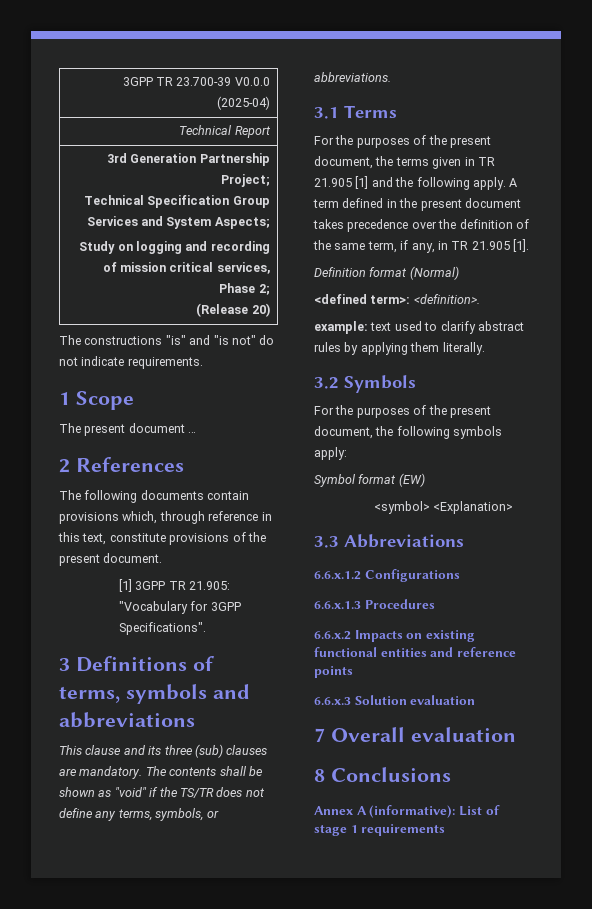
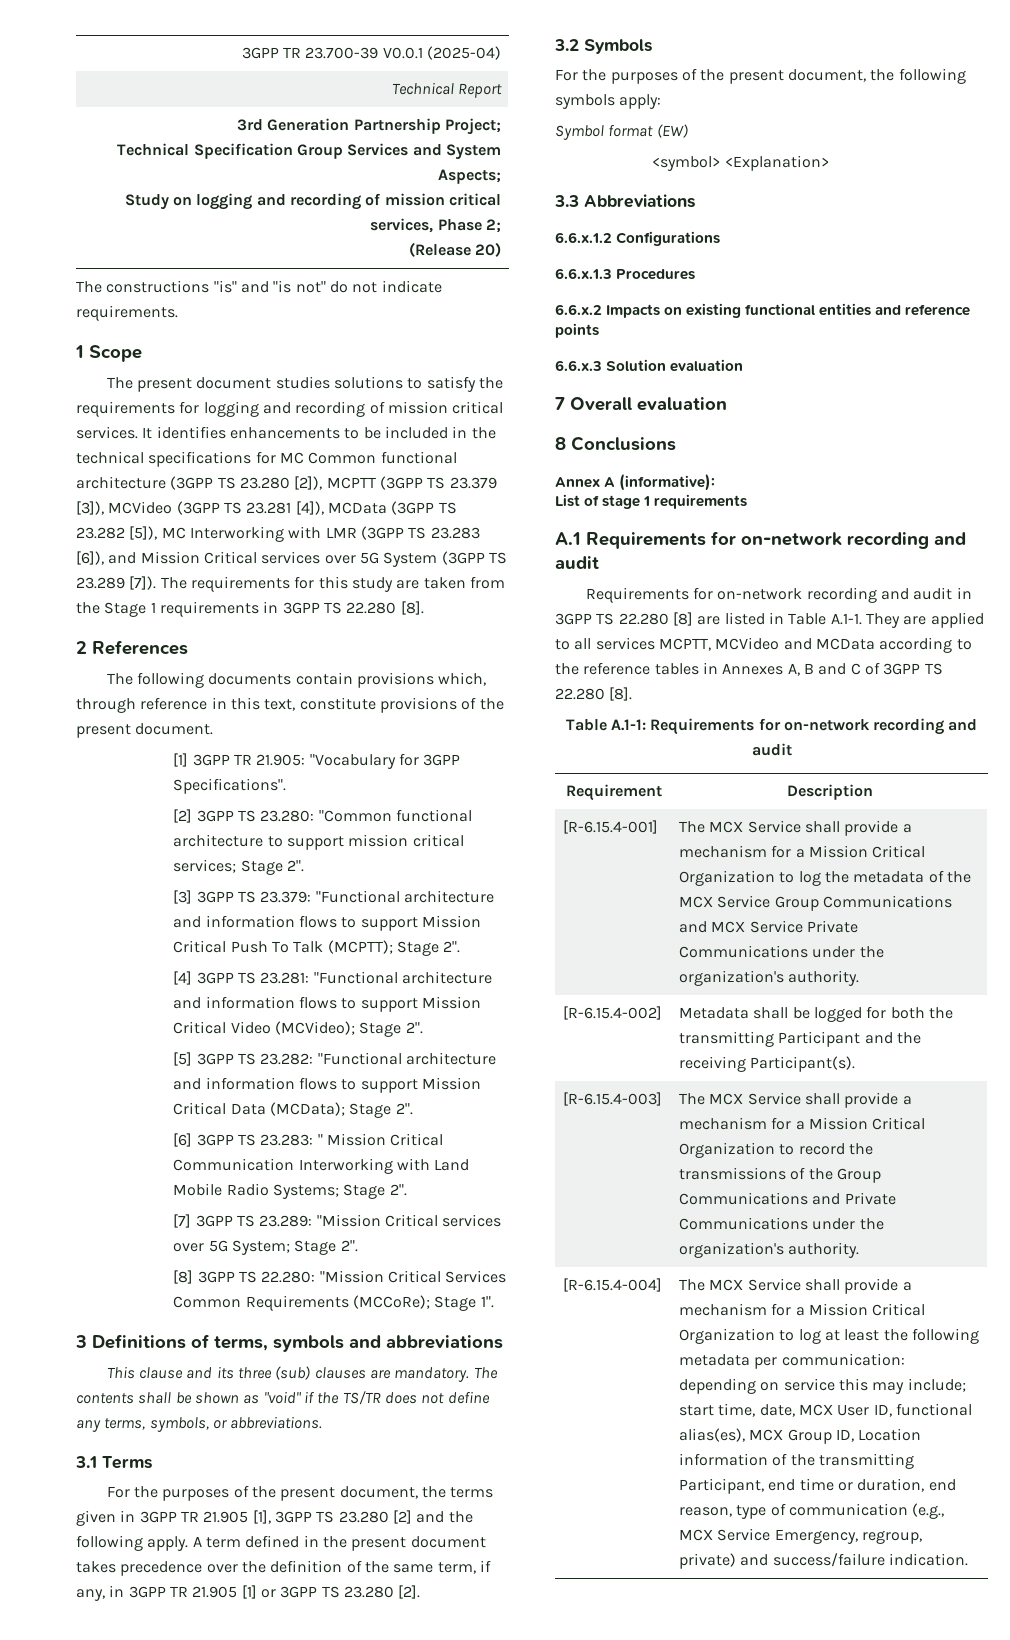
- 3GPP TR 23.700-39 V0.0.0 (2025-04)
+ 3GPP TR 23.700-39 V0.0.1 (2025-04)
- The present document …
+ The present document studies solutions to satisfy the requirements for logging and recording of mission critical services. It identifies enhancements to be included in the technical specifications for MC Common functional architecture (3GPP TS 23.280 [2]), MCPTT (3GPP TS 23.379 [3]), MCVideo (3GPP TS 23.281 [4]), MCData (3GPP TS 23.282 [5]), MC Interworking with LMR (3GPP TS 23.283 [6]), and Mission Critical services over 5G System (3GPP TS 23.289 [7]). The requirements for this study are taken from the Stage 1 requirements in 3GPP TS 22.280 [8].
+ [2] 3GPP TS 23.280: "Common functional architecture to support mission critical services; Stage 2".
+ [3] 3GPP TS 23.379: "Functional architecture and information flows to support Mission Critical Push To Talk (MCPTT); Stage 2".
+ [4] 3GPP TS 23.281: "Functional architecture and information flows to support Mission Critical Video (MCVideo); Stage 2".
+ [5] 3GPP TS 23.282: "Functional architecture and information flows to support Mission Critical Data (MCData); Stage 2".
+ [6] 3GPP TS 23.283: " Mission Critical Communication Interworking with Land Mobile Radio Systems; Stage 2".
+ [7] 3GPP TS 23.289: "Mission Critical services over 5G System; Stage 2".
+ [8] 3GPP TS 22.280: "Mission Critical Services Common Requirements (MCCoRe); Stage 1".
- For the purposes of the present document, the terms given in TR 21.905 [1] and the following apply.
+ For the purposes of the present document, the terms given in 3GPP TR 21.905 [1], 3GPP TS 23.280 [2] and the following apply.
- A term defined in the present document takes precedence over the definition of the same term, if any, in TR 21.905 [1].
- Definition format (Normal)
- <defined term>: <definition>.
- example: text used to clarify abstract rules by applying them literally.
+ A term defined in the present document takes precedence over the definition of the same term, if any, in 3GPP TR 21.905 [1] or 3GPP TS 23.280 [2].
- Annex A (informative): List of stage 1 requirements
+ Annex A (informative):
+ List of stage 1 requirements
+ A.1 Requirements for on-network recording and audit
+ Requirements for on-network recording and audit in 3GPP TS 22.280 [8] are listed in Table A.1-1. They are applied to all services MCPTT, MCVideo and MCData according to the reference tables in Annexes A, B and C of 3GPP TS 22.280 [8].
+ Table A.1-1: Requirements for on-network recording and audit
+ Requirement | Description
+ [R-6.15.4-001] | The MCX Service shall provide a mechanism for a Mission Critical Organization to log the metadata of the MCX Service Group Communications and MCX Service Private Communications under the organization's authority.
+ [R-6.15.4-002] | Metadata shall be logged for both the transmitting Participant and the receiving Participant(s).
+ [R-6.15.4-003] | The MCX Service shall provide a mechanism for a Mission Critical Organization to record the transmissions of the Group Communications and Private Communications under the organization's authority.
+ [R-6.15.4-004] | The MCX Service shall provide a mechanism for a Mission Critical Organization to log at least the following metadata per communication: depending on service this may include; start time, date, MCX User ID, functional alias(es), MCX Group ID, Location information of the transmitting Participant, end time or duration, end reason, type of communication (e.g., MCX Service Emergency, regroup, private) and success/failure indication.

